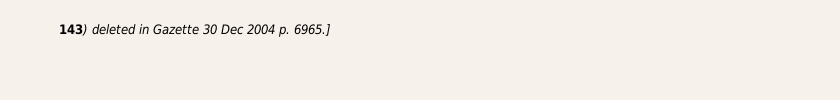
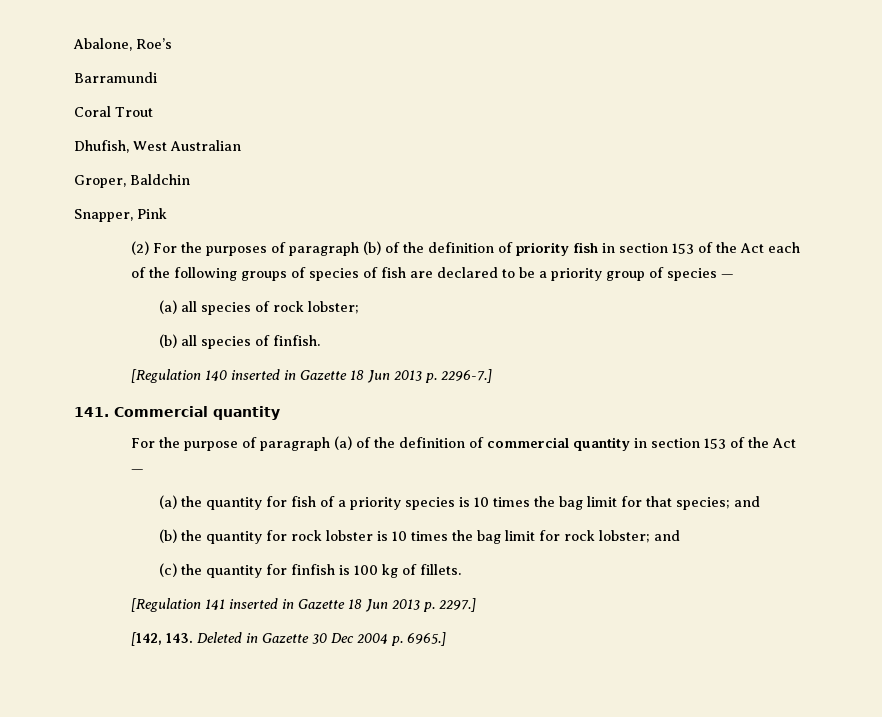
- 143) deleted in Gazette 30 Dec 2004 p. 6965.]
+ Abalone, Roe’s
+ Barramundi
+ Coral Trout
+ Dhufish, West Australian
+ Groper, Baldchin
+ Snapper, Pink
+ (2) For the purposes of paragraph (b) of the definition of priority fish in section 153 of the Act each of the following groups of species of fish are declared to be a priority group of species —
+ (a) all species of rock lobster;
+ (b) all species of finfish.
+ [Regulation 140 inserted in Gazette 18 Jun 2013 p. 2296-7.]
+ 141. Commercial quantity
+ For the purpose of paragraph (a) of the definition of commercial quantity in section 153 of the Act —
+ (a) the quantity for fish of a priority species is 10 times the bag limit for that species; and
+ (b) the quantity for rock lobster is 10 times the bag limit for rock lobster; and
+ (c) the quantity for finfish is 100 kg of fillets.
+ [Regulation 141 inserted in Gazette 18 Jun 2013 p. 2297.]
+ [142, 143. Deleted in Gazette 30 Dec 2004 p. 6965.]

